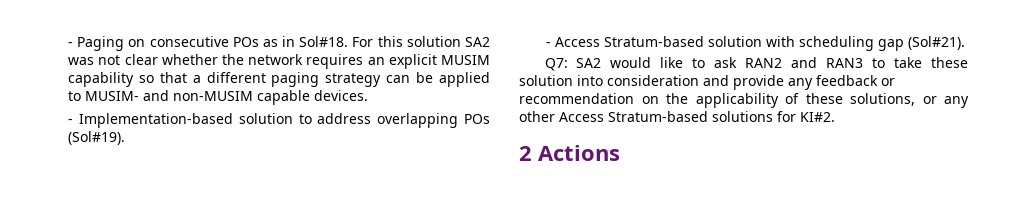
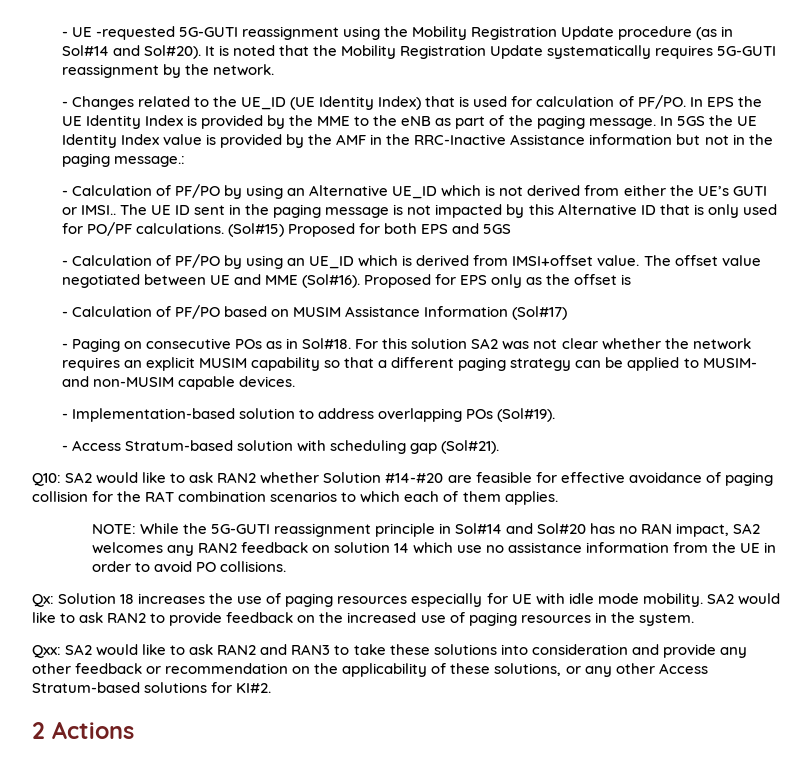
+ - UE -requested 5G-GUTI reassignment using the Mobility Registration Update procedure (as in Sol#14 and Sol#20). It is noted that the Mobility Registration Update systematically requires 5G-GUTI reassignment by the network.
+ - Changes related to the UE_ID (UE Identity Index) that is used for calculation of PF/PO. In EPS the UE Identity Index is provided by the MME to the eNB as part of the paging message. In 5GS the UE Identity Index value is provided by the AMF in the RRC-Inactive Assistance information but not in the paging message.:
+ - Calculation of PF/PO by using an Alternative UE_ID which is not derived from either the UE’s GUTI or IMSI.. The UE ID sent in the paging message is not impacted by this Alternative ID that is only used for PO/PF calculations. (Sol#15) Proposed for both EPS and 5GS
+ - Calculation of PF/PO by using an UE_ID which is derived from IMSI+offset value. The offset value negotiated between UE and MME (Sol#16). Proposed for EPS only as the offset is
+ - Calculation of PF/PO based on MUSIM Assistance Information (Sol#17)
- Q7: SA2 would like to ask RAN2 and RAN3 to take these solution into consideration and provide any feedback or recommendation on the applicability of these solutions, or any other Access Stratum-based solutions for KI#2.
+ Q10: SA2 would like to ask RAN2 whether Solution #14-#20 are feasible for effective avoidance of paging collision for the RAT combination scenarios to which each of them applies.
+ NOTE: While the 5G-GUTI reassignment principle in Sol#14 and Sol#20 has no RAN impact, SA2 welcomes any RAN2 feedback on solution 14 which use no assistance information from the UE in order to avoid PO collisions.
+ Qx: Solution 18 increases the use of paging resources especially for UE with idle mode mobility. SA2 would like to ask RAN2 to provide feedback on the increased use of paging resources in the system.
+ Qxx: SA2 would like to ask RAN2 and RAN3 to take these solutions into consideration and provide any other feedback or recommendation on the applicability of these solutions, or any other Access Stratum-based solutions for KI#2.

